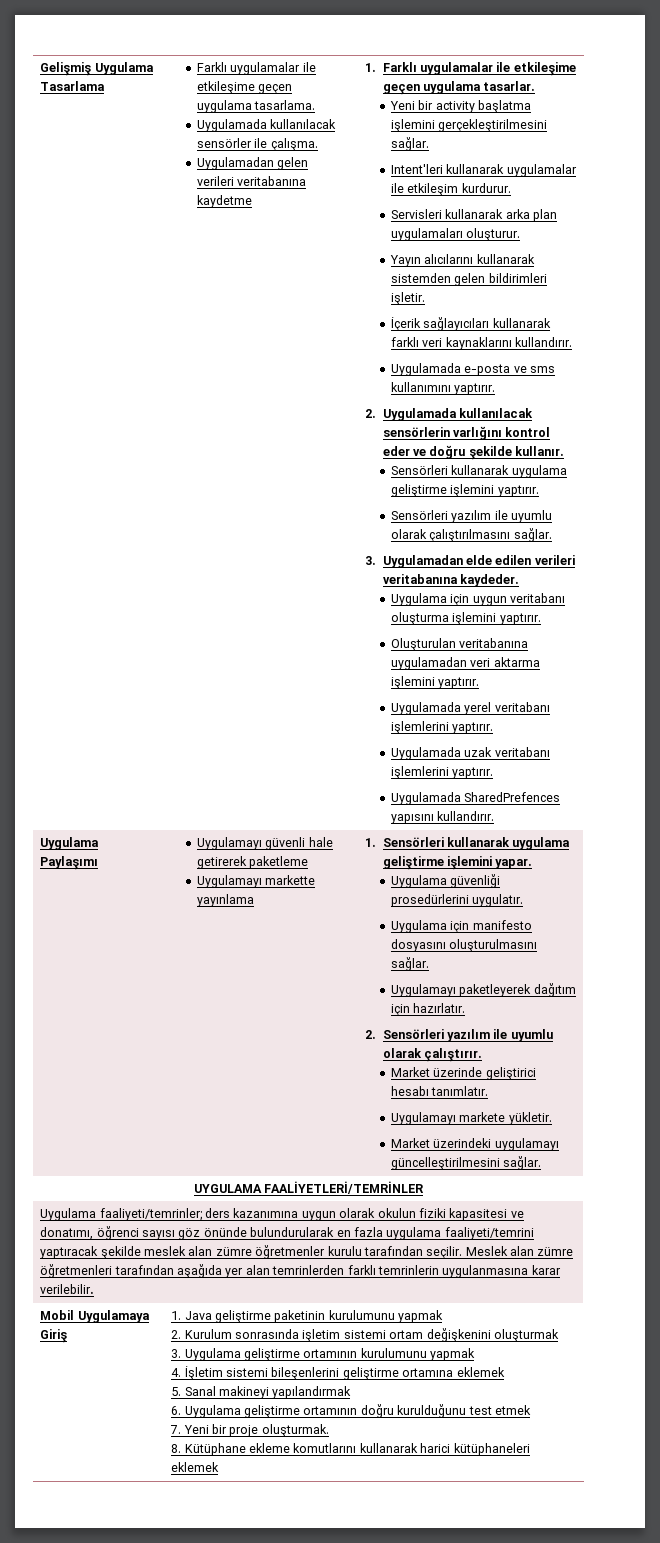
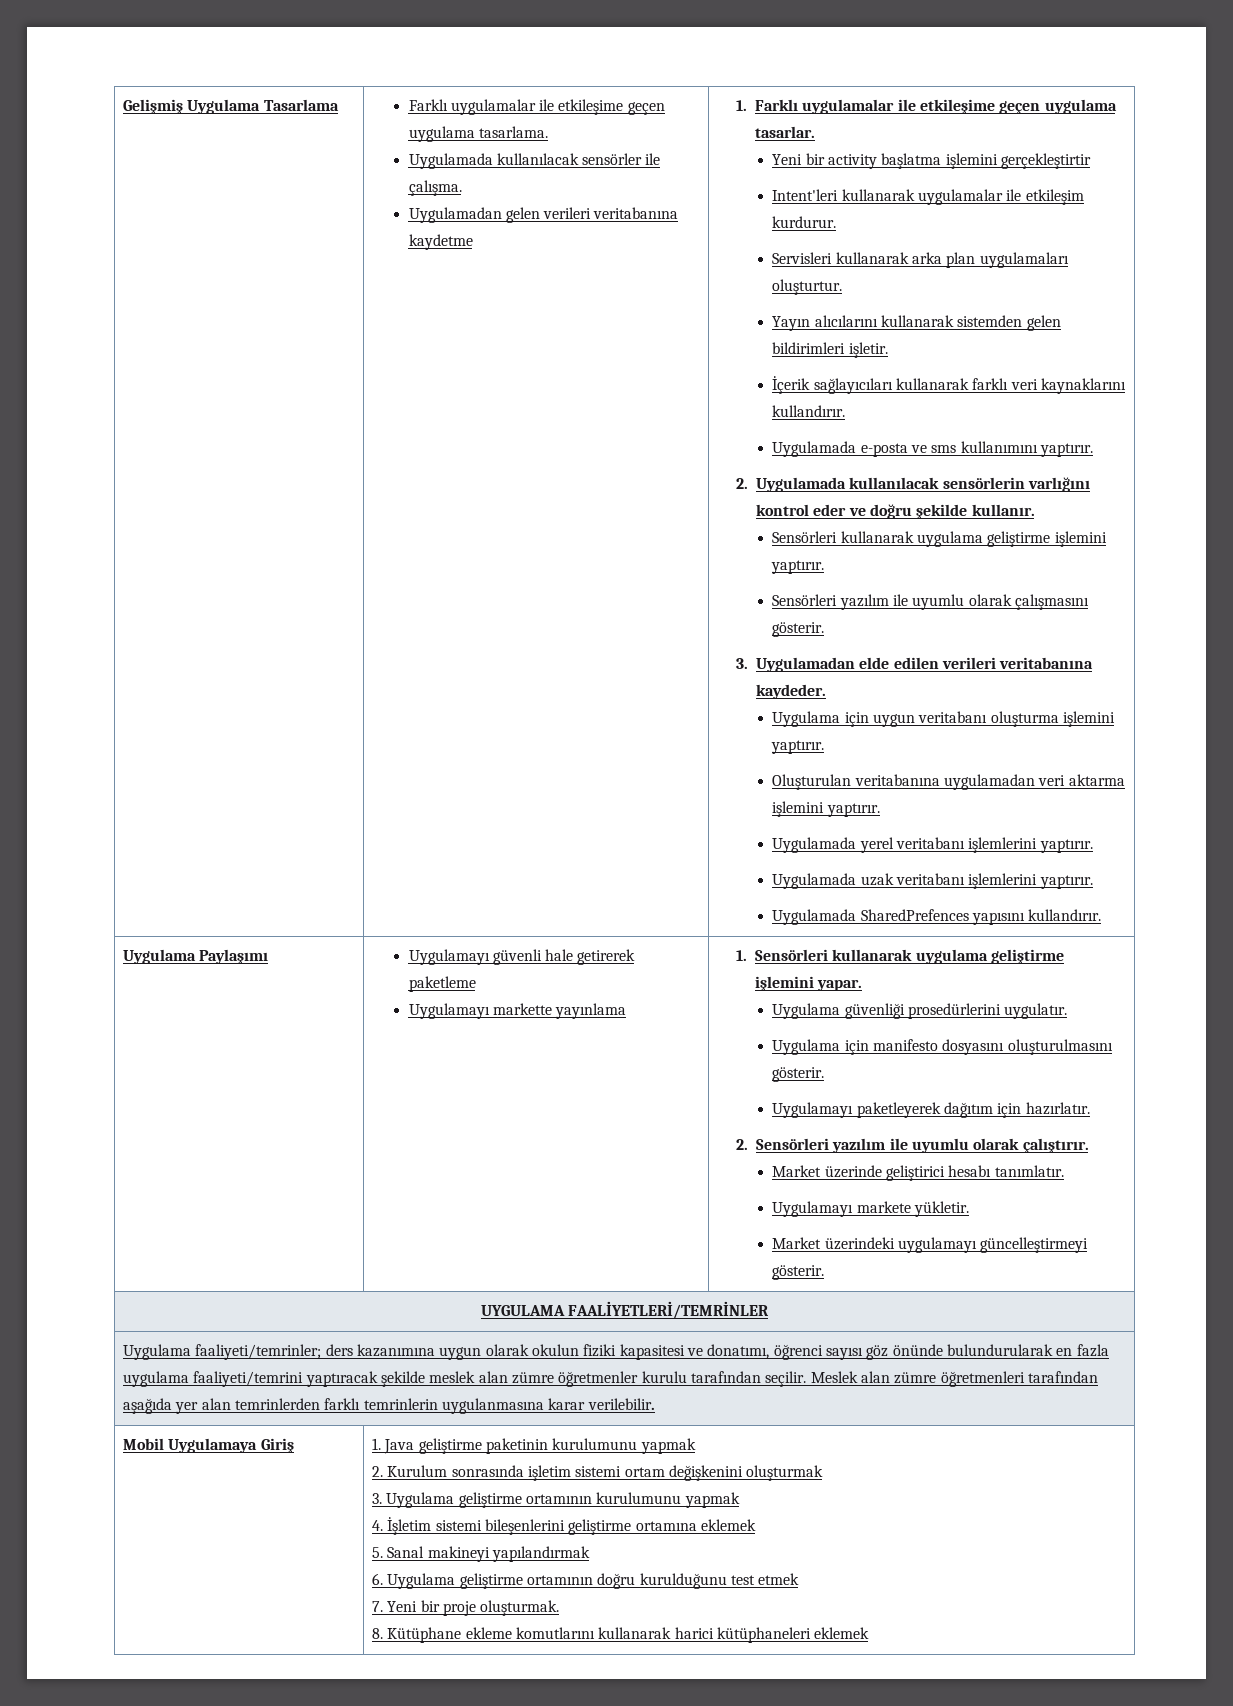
- Yeni bir activity başlatma işlemini gerçekleştirilmesini sağlar.
+ Yeni bir activity başlatma işlemini gerçekleştirtir
- Servisleri kullanarak arka plan uygulamaları oluşturur.
+ Servisleri kullanarak arka plan uygulamaları oluşturtur.
- Sensörleri yazılım ile uyumlu olarak çalıştırılmasını sağlar.
+ Sensörleri yazılım ile uyumlu olarak çalışmasını gösterir.
- Uygulama için manifesto dosyasını oluşturulmasını sağlar.
+ Uygulama için manifesto dosyasını oluşturulmasını gösterir.
- Market üzerindeki uygulamayı güncelleştirilmesini sağlar.
+ Market üzerindeki uygulamayı güncelleştirmeyi gösterir.

